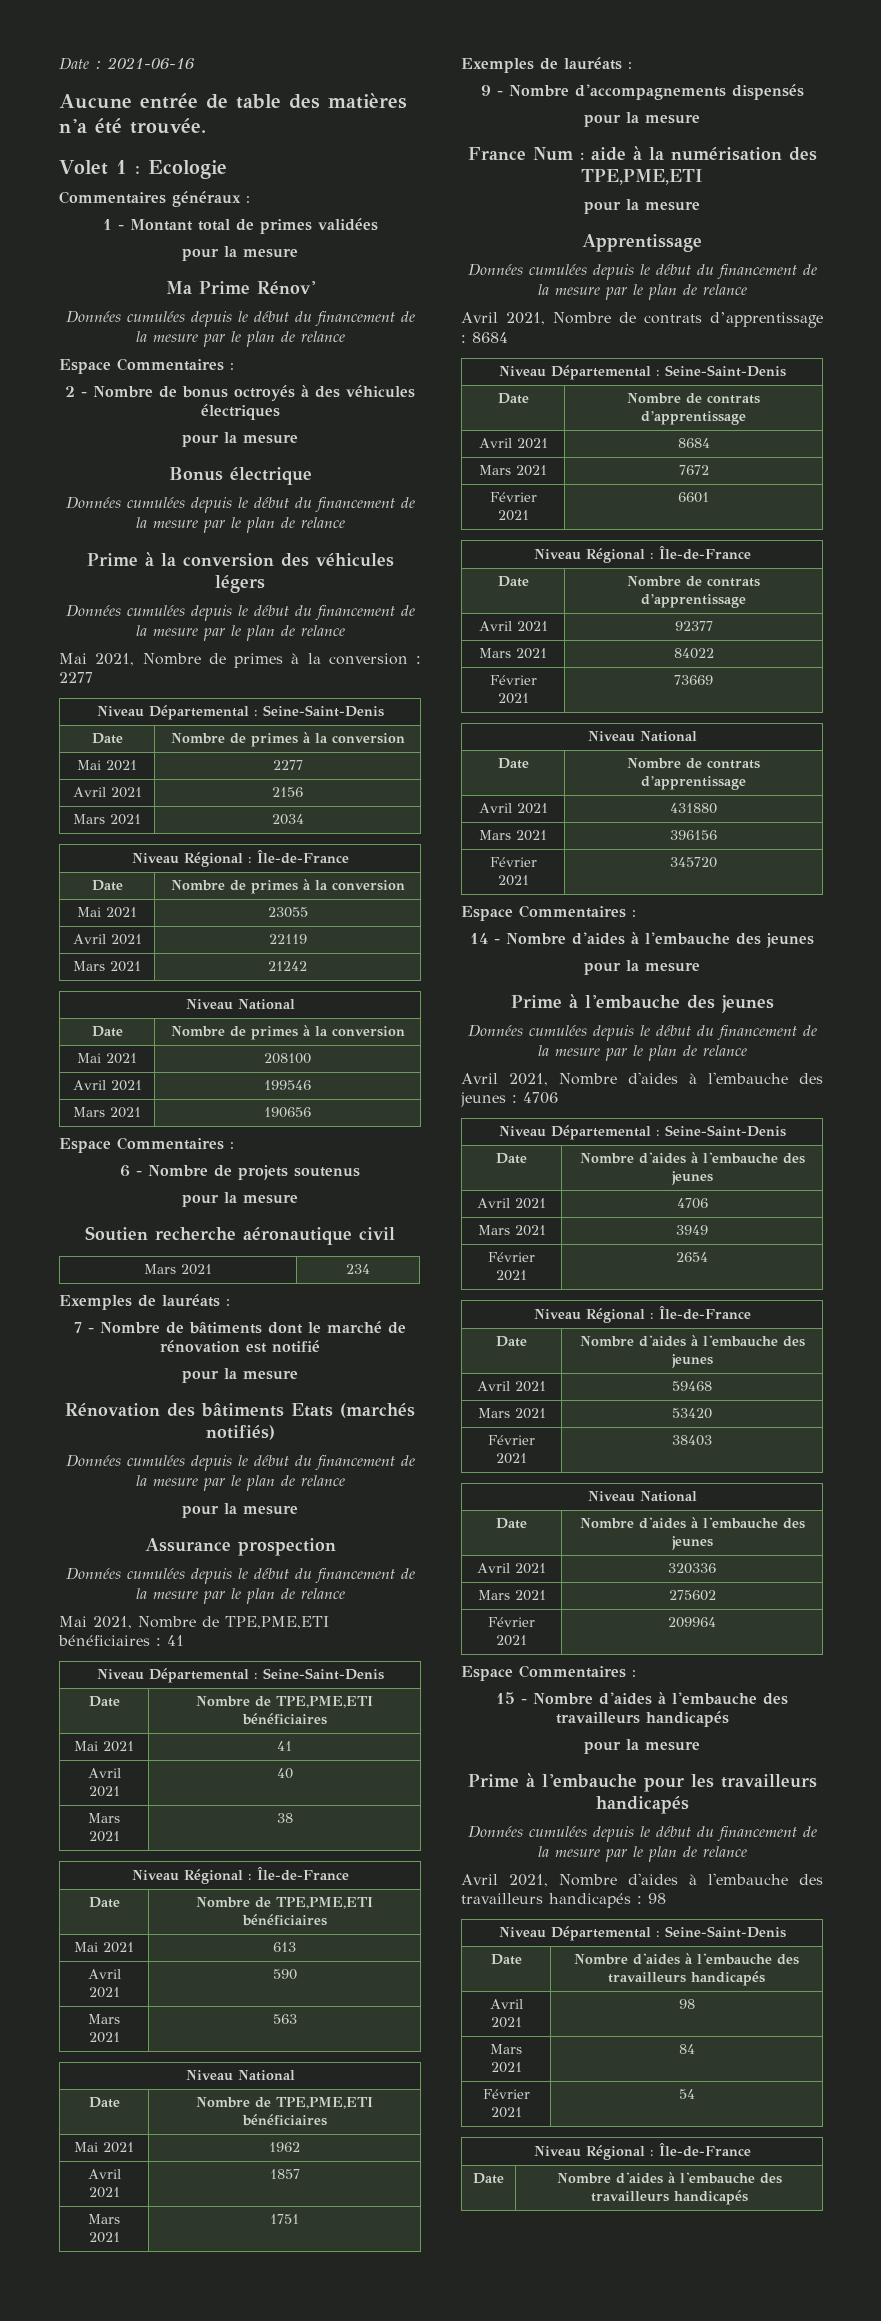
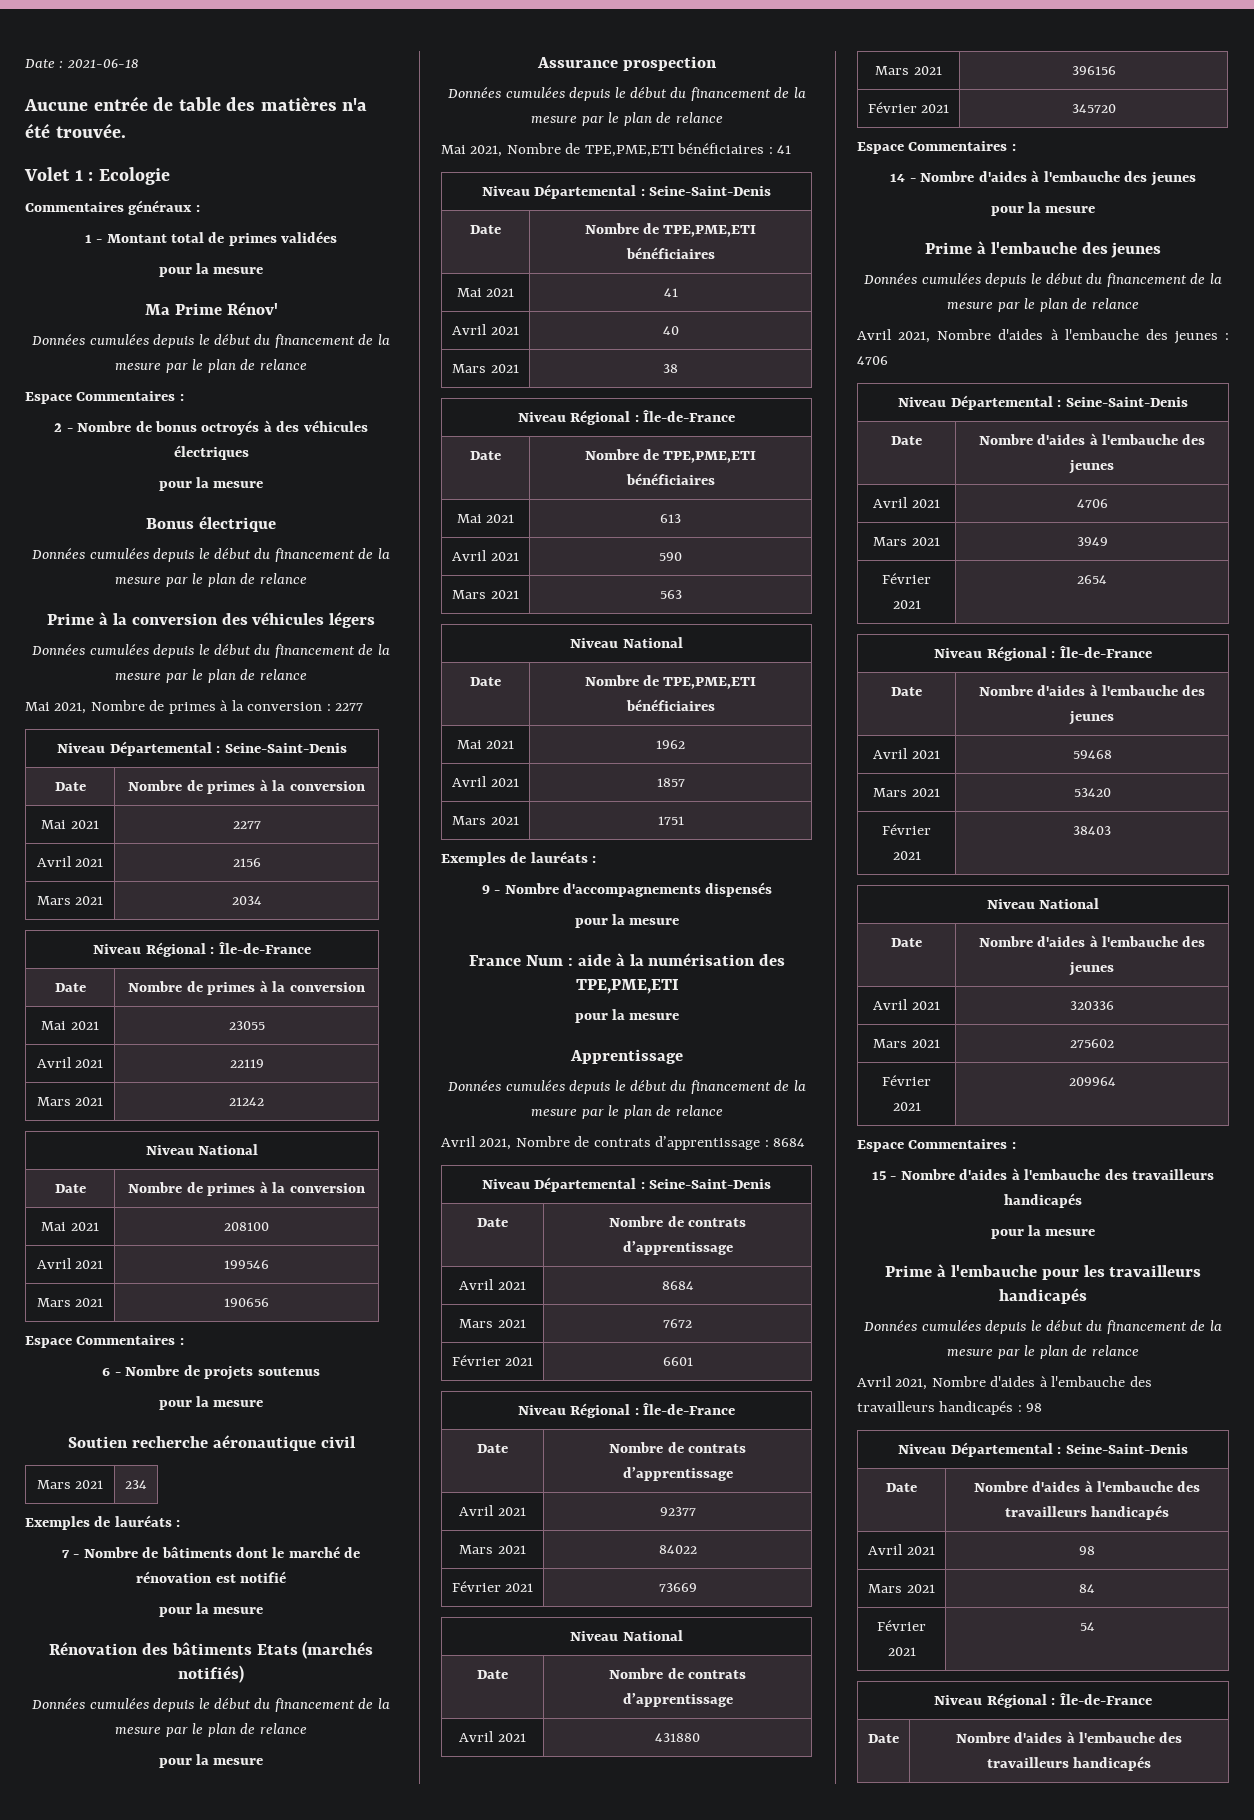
- Date : 2021-06-16
+ Date : 2021-06-18

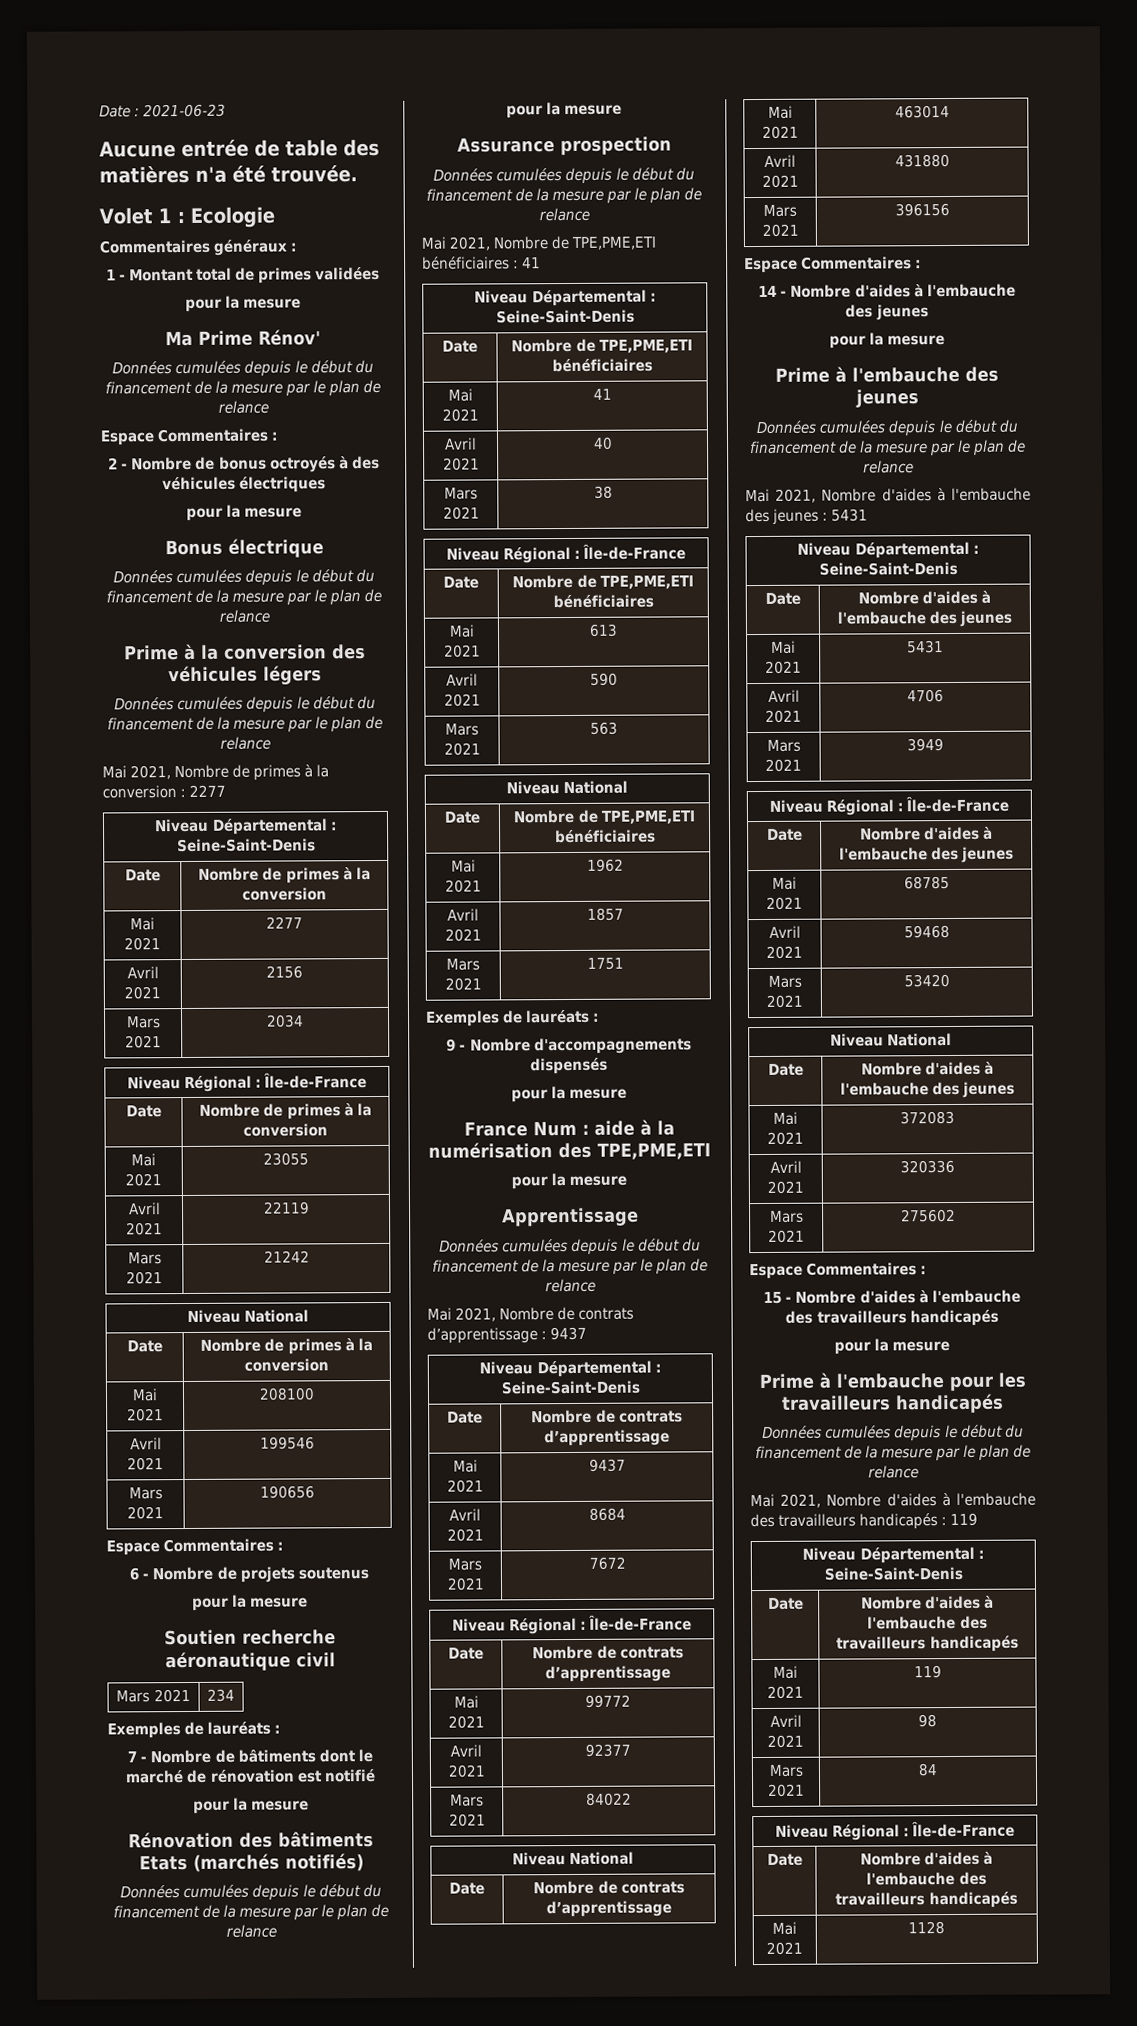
- Date : 2021-06-18
+ Date : 2021-06-23
- Avril 2021, Nombre de contrats d’apprentissage : 8684
+ Mai 2021, Nombre de contrats d’apprentissage : 9437
+ Mai 2021 | 9437
- Février 2021 | 6601
+ Mai 2021 | 99772
- Février 2021 | 73669
+ Mai 2021 | 463014
- Février 2021 | 345720
- Avril 2021, Nombre d'aides à l'embauche des jeunes : 4706
+ Mai 2021, Nombre d'aides à l'embauche des jeunes : 5431
+ Mai 2021 | 5431
- Février 2021 | 2654
+ Mai 2021 | 68785
- Février 2021 | 38403
+ Mai 2021 | 372083
- Février 2021 | 209964
- Avril 2021, Nombre d'aides à l'embauche des travailleurs handicapés : 98
+ Mai 2021, Nombre d'aides à l'embauche des travailleurs handicapés : 119
+ Mai 2021 | 119
- Février 2021 | 54
+ Mai 2021 | 1128

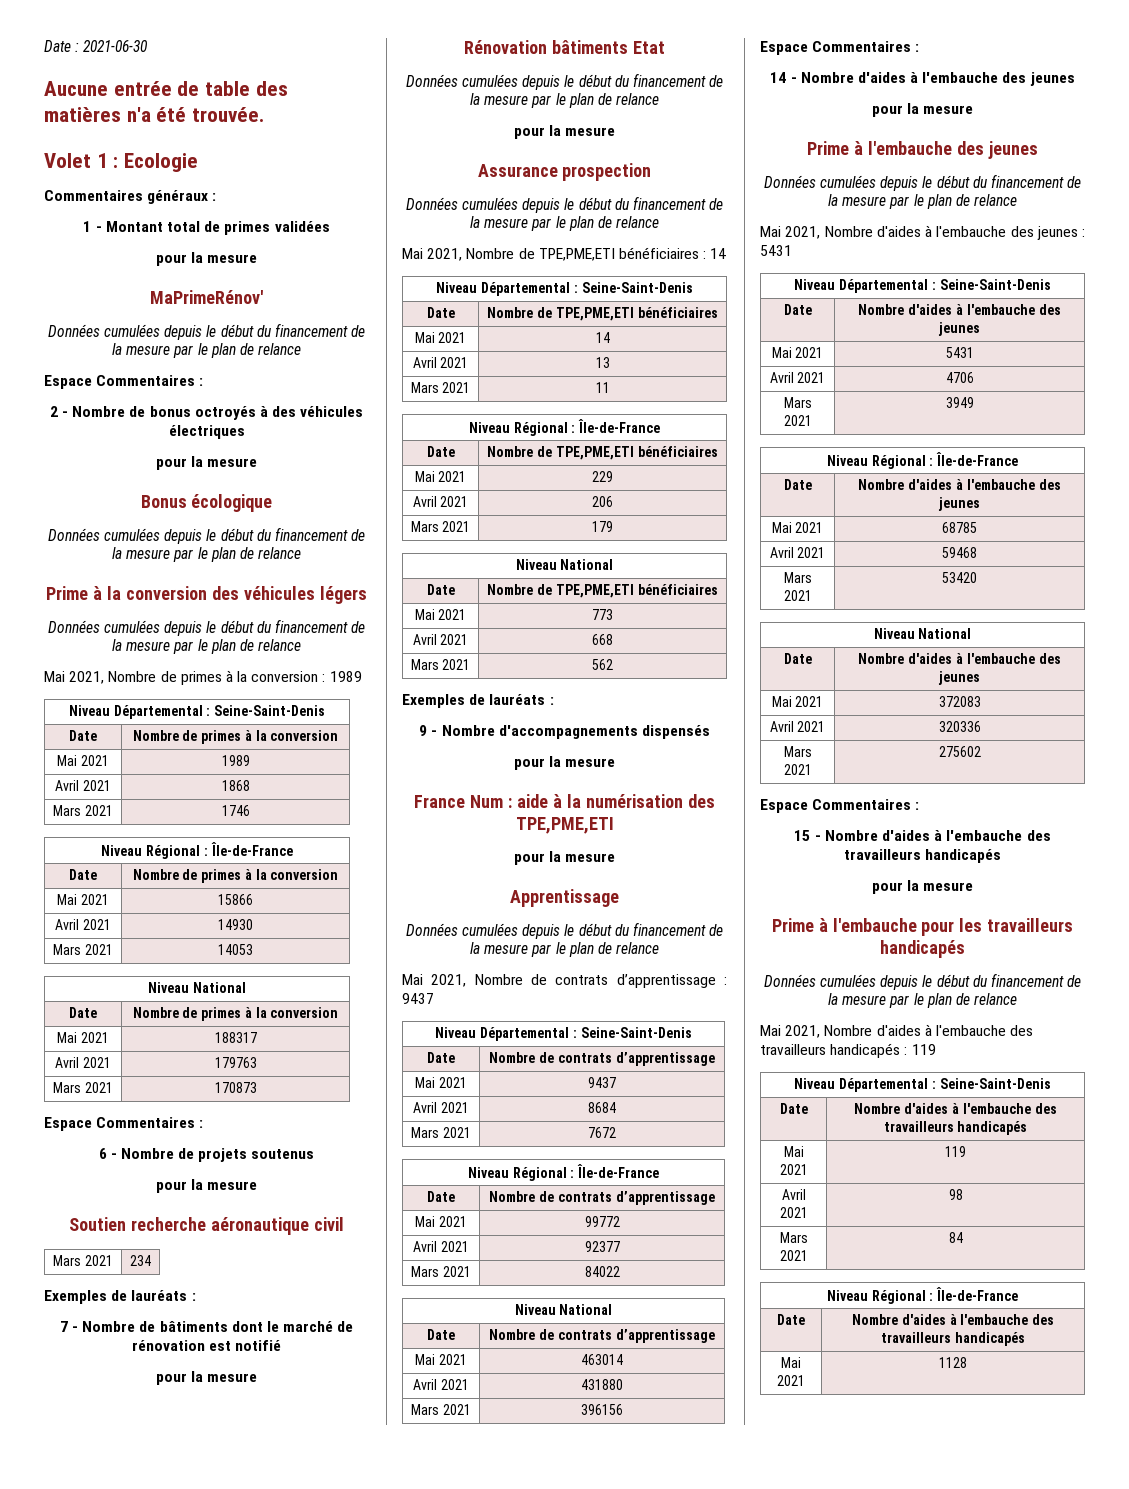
- Date : 2021-06-23
+ Date : 2021-06-30
- Ma Prime Rénov'
+ MaPrimeRénov'
- Bonus électrique
+ Bonus écologique
- Mai 2021, Nombre de primes à la conversion : 2277
+ Mai 2021, Nombre de primes à la conversion : 1989
- Mai 2021 | 2277
- Avril 2021 | 2156
- Mars 2021 | 2034
+ Mai 2021 | 1989
+ Avril 2021 | 1868
+ Mars 2021 | 1746
- Mai 2021 | 23055
- Avril 2021 | 22119
- Mars 2021 | 21242
+ Mai 2021 | 15866
+ Avril 2021 | 14930
+ Mars 2021 | 14053
- Mai 2021 | 208100
- Avril 2021 | 199546
- Mars 2021 | 190656
+ Mai 2021 | 188317
+ Avril 2021 | 179763
+ Mars 2021 | 170873
- Rénovation des bâtiments Etats (marchés notifiés)
+ Rénovation bâtiments Etat
- Mai 2021, Nombre de TPE,PME,ETI bénéficiaires : 41
+ Mai 2021, Nombre de TPE,PME,ETI bénéficiaires : 14
- Mai 2021 | 41
- Avril 2021 | 40
- Mars 2021 | 38
+ Mai 2021 | 14
+ Avril 2021 | 13
+ Mars 2021 | 11
- Mai 2021 | 613
- Avril 2021 | 590
- Mars 2021 | 563
+ Mai 2021 | 229
+ Avril 2021 | 206
+ Mars 2021 | 179
- Mai 2021 | 1962
- Avril 2021 | 1857
- Mars 2021 | 1751
+ Mai 2021 | 773
+ Avril 2021 | 668
+ Mars 2021 | 562

